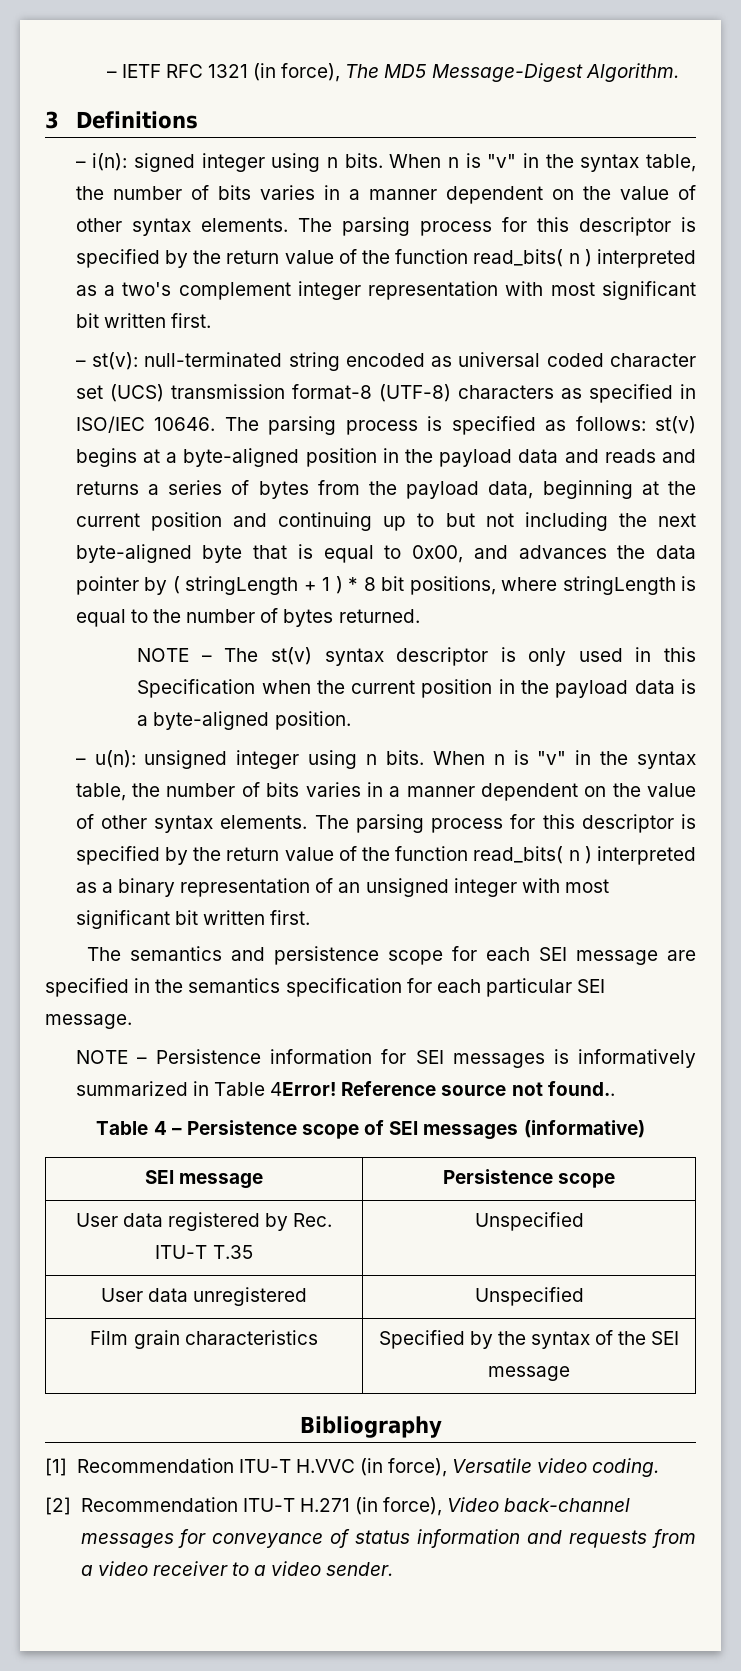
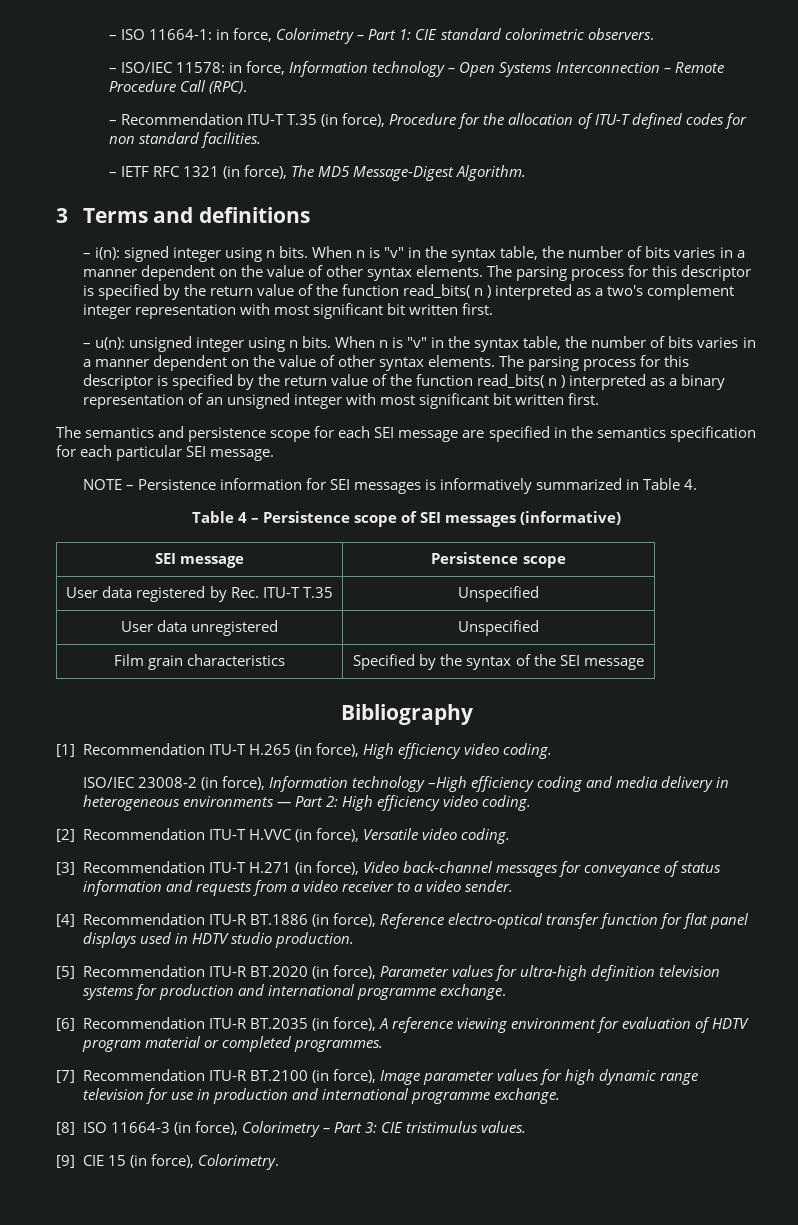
+ – ISO 11664-1: in force, Colorimetry – Part 1: CIE standard colorimetric observers.
+ – ISO/IEC 11578: in force, Information technology – Open Systems Interconnection – Remote Procedure Call (RPC).
+ – Recommendation ITU-T T.35 (in force), Procedure for the allocation of ITU-T defined codes for non standard facilities.
- 3 Definitions
+ 3 Terms and definitions
- – st(v): null-terminated string encoded as universal coded character set (UCS) transmission format-8 (UTF-8) characters as specified in ISO/IEC 10646. The parsing process is specified as follows: st(v) begins at a byte-aligned position in the payload data and reads and returns a series of bytes from the payload data, beginning at the current position and continuing up to but not including the next byte-aligned byte that is equal to 0x00, and advances the data pointer by ( stringLength + 1 ) * 8 bit positions, where stringLength is equal to the number of bytes returned.
- NOTE – The st(v) syntax descriptor is only used in this Specification when the current position in the payload data is a byte-aligned position.
- NOTE – Persistence information for SEI messages is informatively summarized in Table 4Error! Reference source not found..
+ NOTE – Persistence information for SEI messages is informatively summarized in Table 4.
- [1] Recommendation ITU-T H.VVC (in force), Versatile video coding.
+ [1] Recommendation ITU-T H.265 (in force), High efficiency video coding.
+ ISO/IEC 23008-2 (in force), Information technology –High efficiency coding and media delivery in heterogeneous environments — Part 2: High efficiency video coding.
+ [2] Recommendation ITU-T H.VVC (in force), Versatile video coding.
- [2] Recommendation ITU-T H.271 (in force), Video back-channel messages for conveyance of status information and requests from a video receiver to a video sender.
+ [3] Recommendation ITU-T H.271 (in force), Video back-channel messages for conveyance of status information and requests from a video receiver to a video sender.
+ [4] Recommendation ITU-R BT.1886 (in force), Reference electro-optical transfer function for flat panel displays used in HDTV studio production.
+ [5] Recommendation ITU-R BT.2020 (in force), Parameter values for ultra-high definition television systems for production and international programme exchange.
+ [6] Recommendation ITU-R BT.2035 (in force), A reference viewing environment for evaluation of HDTV program material or completed programmes.
+ [7] Recommendation ITU-R BT.2100 (in force), Image parameter values for high dynamic range television for use in production and international programme exchange.
+ [8] ISO 11664-3 (in force), Colorimetry – Part 3: CIE tristimulus values.
+ [9] CIE 15 (in force), Colorimetry.

